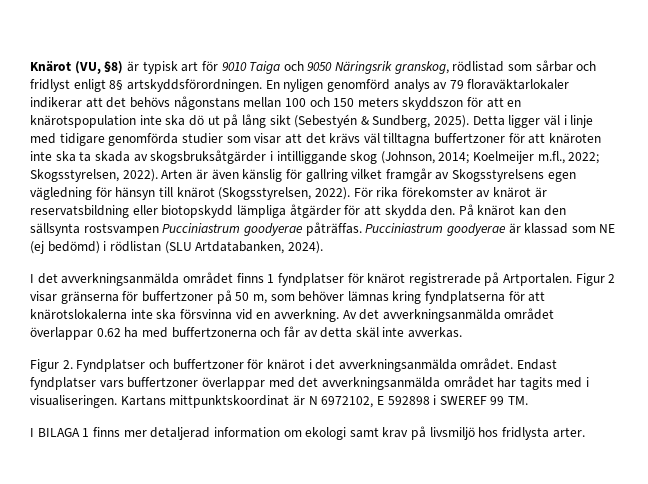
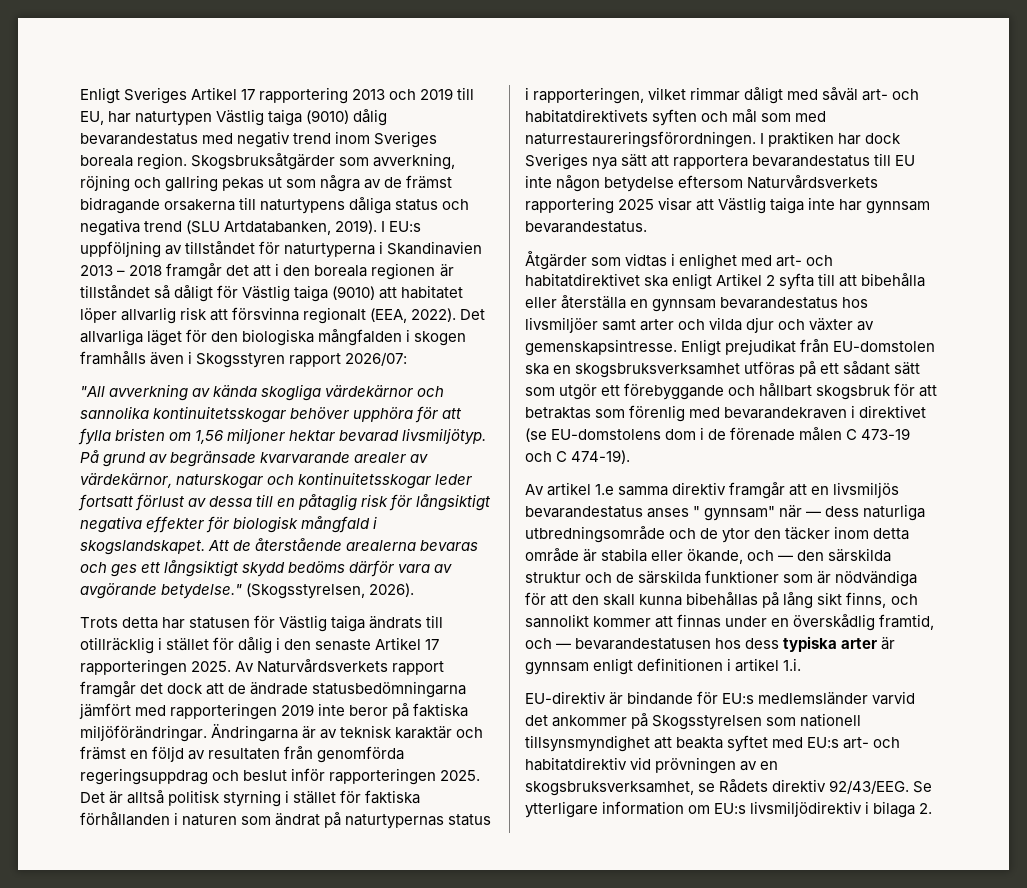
- Knärot (VU, §8) är typisk art för 9010 Taiga och 9050 Näringsrik granskog, rödlistad som sårbar och fridlyst enligt 8§ artskyddsförordningen. En nyligen genomförd analys av 79 floraväktarlokaler indikerar att det behövs någonstans mellan 100 och 150 meters skyddszon för att en knärotspopulation inte ska dö ut på lång sikt (Sebestyén & Sundberg, 2025). Detta ligger väl i linje med tidigare genomförda studier som visar att det krävs väl tilltagna buffertzoner för att knäroten inte ska ta skada av skogsbruksåtgärder i intilliggande skog (Johnson, 2014; Koelmeijer m.fl., 2022; Skogsstyrelsen, 2022). Arten är även känslig för gallring vilket framgår av Skogsstyrelsens egen vägledning för hänsyn till knärot (Skogsstyrelsen, 2022). För rika förekomster av knärot är reservatsbildning eller biotopskydd lämpliga åtgärder för att skydda den. På knärot kan den sällsynta rostsvampen Pucciniastrum goodyerae påträffas. Pucciniastrum goodyerae är klassad som NE (ej bedömd) i rödlistan (SLU Artdatabanken, 2024).
- I det avverkningsanmälda området finns 1 fyndplatser för knärot registrerade på Artportalen. Figur 2 visar gränserna för buffertzoner på 50 m, som behöver lämnas kring fyndplatserna för att knärotslokalerna inte ska försvinna vid en avverkning. Av det avverkningsanmälda området överlappar 0.62 ha med buffertzonerna och får av detta skäl inte avverkas.
- Figur 2. Fyndplatser och buffertzoner för knärot i det avverkningsanmälda området. Endast fyndplatser vars buffertzoner överlappar med det avverkningsanmälda området har tagits med i visualiseringen. Kartans mittpunktskoordinat är N 6972102, E 592898 i SWEREF 99 TM.
- I BILAGA 1 finns mer detaljerad information om ekologi samt krav på livsmiljö hos fridlysta arter.
+ Enligt Sveriges Artikel 17 rapportering 2013 och 2019 till EU, har naturtypen Västlig taiga (9010) dålig bevarandestatus med negativ trend inom Sveriges boreala region. Skogsbruksåtgärder som avverkning, röjning och gallring pekas ut som några av de främst bidragande orsakerna till naturtypens dåliga status och negativa trend (SLU Artdatabanken, 2019). I EU:s uppföljning av tillståndet för naturtyperna i Skandinavien 2013 – 2018 framgår det att i den boreala regionen är tillståndet så dåligt för Västlig taiga (9010) att habitatet löper allvarlig risk att försvinna regionalt (EEA, 2022). Det allvarliga läget för den biologiska mångfalden i skogen framhålls även i Skogsstyren rapport 2026/07:
+ "All avverkning av kända skogliga värdekärnor och sannolika kontinuitetsskogar behöver upphöra för att fylla bristen om 1,56 miljoner hektar bevarad livsmiljötyp. På grund av begränsade kvarvarande arealer av värdekärnor, naturskogar och kontinuitetsskogar leder fortsatt förlust av dessa till en påtaglig risk för långsiktigt negativa effekter för biologisk mångfald i skogslandskapet. Att de återstående arealerna bevaras och ges ett långsiktigt skydd bedöms därför vara av avgörande betydelse." (Skogsstyrelsen, 2026).
+ Trots detta har statusen för Västlig taiga ändrats till otillräcklig i stället för dålig i den senaste Artikel 17 rapporteringen 2025. Av Naturvårdsverkets rapport framgår det dock att de ändrade statusbedömningarna jämfört med rapporteringen 2019 inte beror på faktiska miljöförändringar. Ändringarna är av teknisk karaktär och främst en följd av resultaten från genomförda regeringsuppdrag och beslut inför rapporteringen 2025. Det är alltså politisk styrning i stället för faktiska förhållanden i naturen som ändrat på naturtypernas status i rapporteringen, vilket rimmar dåligt med såväl art- och habitatdirektivets syften och mål som med naturrestaureringsförordningen. I praktiken har dock Sveriges nya sätt att rapportera bevarandestatus till EU inte någon betydelse eftersom Naturvårdsverkets rapportering 2025 visar att Västlig taiga inte har gynnsam bevarandestatus.
+ Åtgärder som vidtas i enlighet med art- och habitatdirektivet ska enligt Artikel 2 syfta till att bibehålla eller återställa en gynnsam bevarandestatus hos livsmiljöer samt arter och vilda djur och växter av gemenskapsintresse. Enligt prejudikat från EU-domstolen ska en skogsbruksverksamhet utföras på ett sådant sätt som utgör ett förebyggande och hållbart skogsbruk för att betraktas som förenlig med bevarandekraven i direktivet (se EU-domstolens dom i de förenade målen C 473-19 och C 474-19).
+ Av artikel 1.e samma direktiv framgår att en livsmiljös bevarandestatus anses " gynnsam" när — dess naturliga utbredningsområde och de ytor den täcker inom detta område är stabila eller ökande, och — den särskilda struktur och de särskilda funktioner som är nödvändiga för att den skall kunna bibehållas på lång sikt finns, och sannolikt kommer att finnas under en överskådlig framtid, och — bevarandestatusen hos dess typiska arter är gynnsam enligt definitionen i artikel 1.i.
+ EU-direktiv är bindande för EU:s medlemsländer varvid det ankommer på Skogsstyrelsen som nationell tillsynsmyndighet att beakta syftet med EU:s art- och habitatdirektiv vid prövningen av en skogsbruksverksamhet, se Rådets direktiv 92/43/EEG. Se ytterligare information om EU:s livsmiljödirektiv i bilaga 2.

